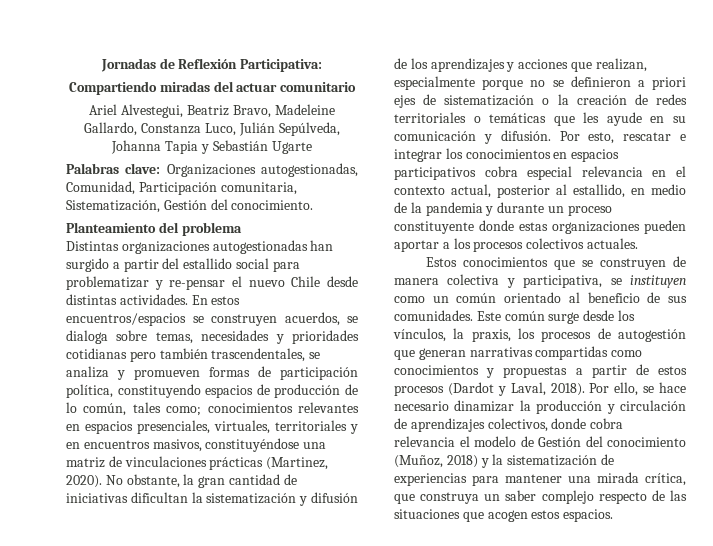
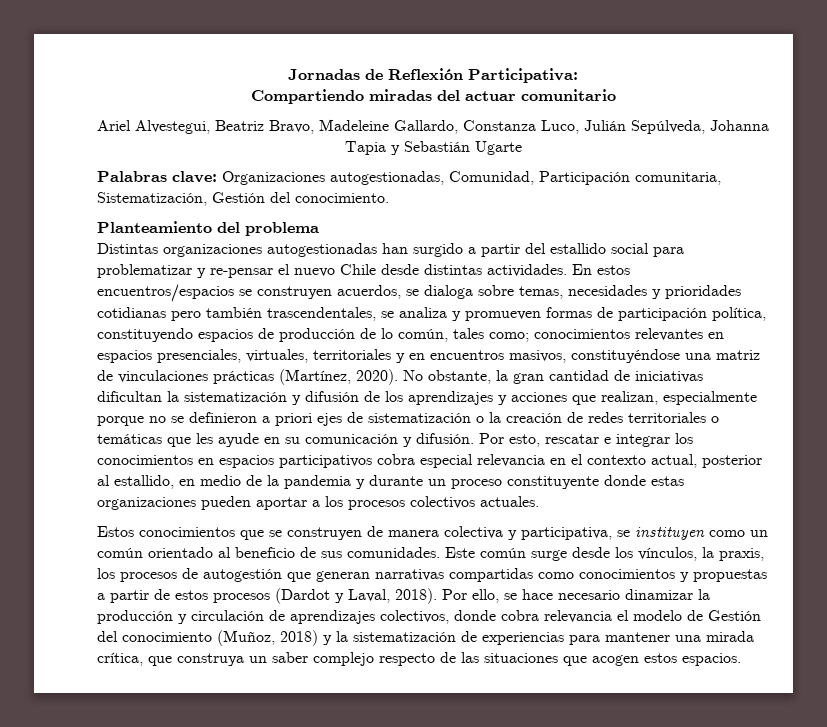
- En estos encuentros/espacios se construyen acuerdos, se dialoga sobre temas, necesidades y prioridades cotidianas pero también trascendentales, se analiza y promueven formas de participación política, constituyendo espacios de producción de lo común, tales como; conocimientos relevantes en espacios presenciales, virtuales, territoriales y en encuentros masivos, constituyéndose una matriz de vinculaciones prácticas (Martinez, 2020).
+ En estos encuentros/espacios se construyen acuerdos, se dialoga sobre temas, necesidades y prioridades cotidianas pero también trascendentales, se analiza y promueven formas de participación política, constituyendo espacios de producción de lo común, tales como; conocimientos relevantes en espacios presenciales, virtuales, territoriales y en encuentros masivos, constituyéndose una matriz de vinculaciones prácticas (Martínez, 2020).

